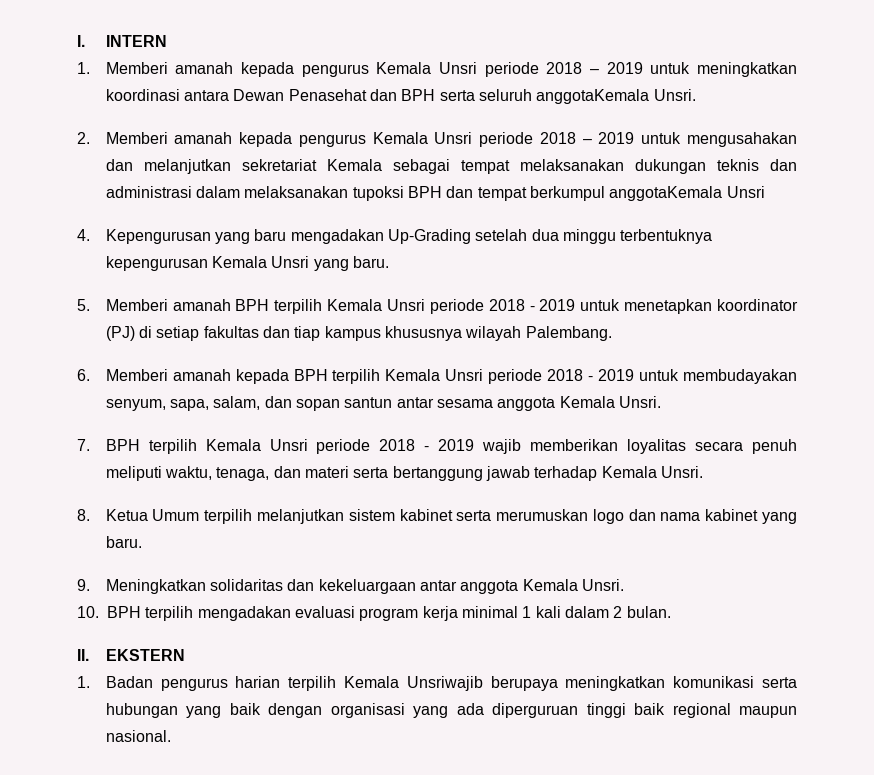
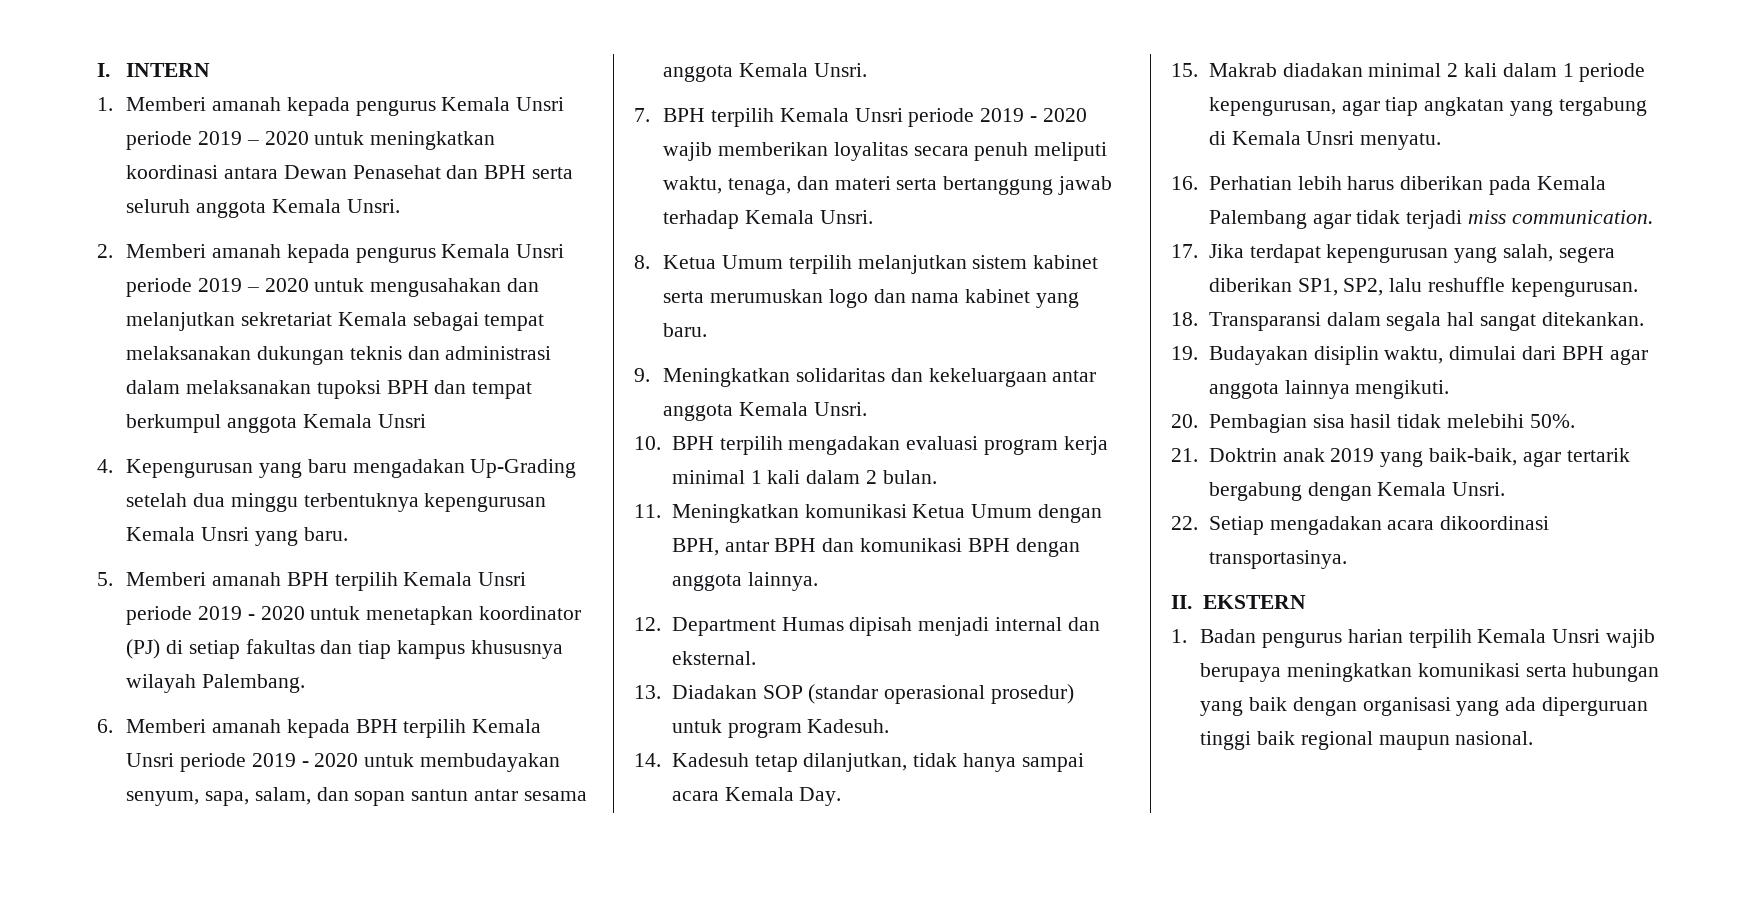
- 1. Memberi amanah kepada pengurus Kemala Unsri periode 2018 – 2019 untuk meningkatkan koordinasi antara Dewan Penasehat dan BPH serta seluruh anggotaKemala Unsri.
+ 1. Memberi amanah kepada pengurus Kemala Unsri periode 2019 – 2020 untuk meningkatkan koordinasi antara Dewan Penasehat dan BPH serta seluruh anggota Kemala Unsri.
- 2. Memberi amanah kepada pengurus Kemala Unsri periode 2018 – 2019 untuk mengusahakan dan melanjutkan sekretariat Kemala sebagai tempat melaksanakan dukungan teknis dan administrasi dalam melaksanakan tupoksi BPH dan tempat berkumpul anggotaKemala Unsri
+ 2. Memberi amanah kepada pengurus Kemala Unsri periode 2019 – 2020 untuk mengusahakan dan melanjutkan sekretariat Kemala sebagai tempat melaksanakan dukungan teknis dan administrasi dalam melaksanakan tupoksi BPH dan tempat berkumpul anggota Kemala Unsri
- 5. Memberi amanah BPH terpilih Kemala Unsri periode 2018 - 2019 untuk menetapkan koordinator (PJ) di setiap fakultas dan tiap kampus khususnya wilayah Palembang.
+ 5. Memberi amanah BPH terpilih Kemala Unsri periode 2019 - 2020 untuk menetapkan koordinator (PJ) di setiap fakultas dan tiap kampus khususnya wilayah Palembang.
- 6. Memberi amanah kepada BPH terpilih Kemala Unsri periode 2018 - 2019 untuk membudayakan senyum, sapa, salam, dan sopan santun antar sesama anggota Kemala Unsri.
+ 6. Memberi amanah kepada BPH terpilih Kemala Unsri periode 2019 - 2020 untuk membudayakan senyum, sapa, salam, dan sopan santun antar sesama anggota Kemala Unsri.
- 7. BPH terpilih Kemala Unsri periode 2018 - 2019 wajib memberikan loyalitas secara penuh meliputi waktu, tenaga, dan materi serta bertanggung jawab terhadap Kemala Unsri.
+ 7. BPH terpilih Kemala Unsri periode 2019 - 2020 wajib memberikan loyalitas secara penuh meliputi waktu, tenaga, dan materi serta bertanggung jawab terhadap Kemala Unsri.
+ 11. Meningkatkan komunikasi Ketua Umum dengan BPH, antar BPH dan komunikasi BPH dengan anggota lainnya.
+ 12. Department Humas dipisah menjadi internal dan eksternal.
+ 13. Diadakan SOP (standar operasional prosedur) untuk program Kadesuh.
+ 14. Kadesuh tetap dilanjutkan, tidak hanya sampai acara Kemala Day.
+ 15. Makrab diadakan minimal 2 kali dalam 1 periode kepengurusan, agar tiap angkatan yang tergabung di Kemala Unsri menyatu.
+ 16. Perhatian lebih harus diberikan pada Kemala Palembang agar tidak terjadi miss communication.
+ 17. Jika terdapat kepengurusan yang salah, segera diberikan SP1, SP2, lalu reshuffle kepengurusan.
+ 18. Transparansi dalam segala hal sangat ditekankan.
+ 19. Budayakan disiplin waktu, dimulai dari BPH agar anggota lainnya mengikuti.
+ 20. Pembagian sisa hasil tidak melebihi 50%.
+ 21. Doktrin anak 2019 yang baik-baik, agar tertarik bergabung dengan Kemala Unsri.
+ 22. Setiap mengadakan acara dikoordinasi transportasinya.
- 1. Badan pengurus harian terpilih Kemala Unsriwajib berupaya meningkatkan komunikasi serta hubungan yang baik dengan organisasi yang ada diperguruan tinggi baik regional maupun nasional.
+ 1. Badan pengurus harian terpilih Kemala Unsri wajib berupaya meningkatkan komunikasi serta hubungan yang baik dengan organisasi yang ada diperguruan tinggi baik regional maupun nasional.

